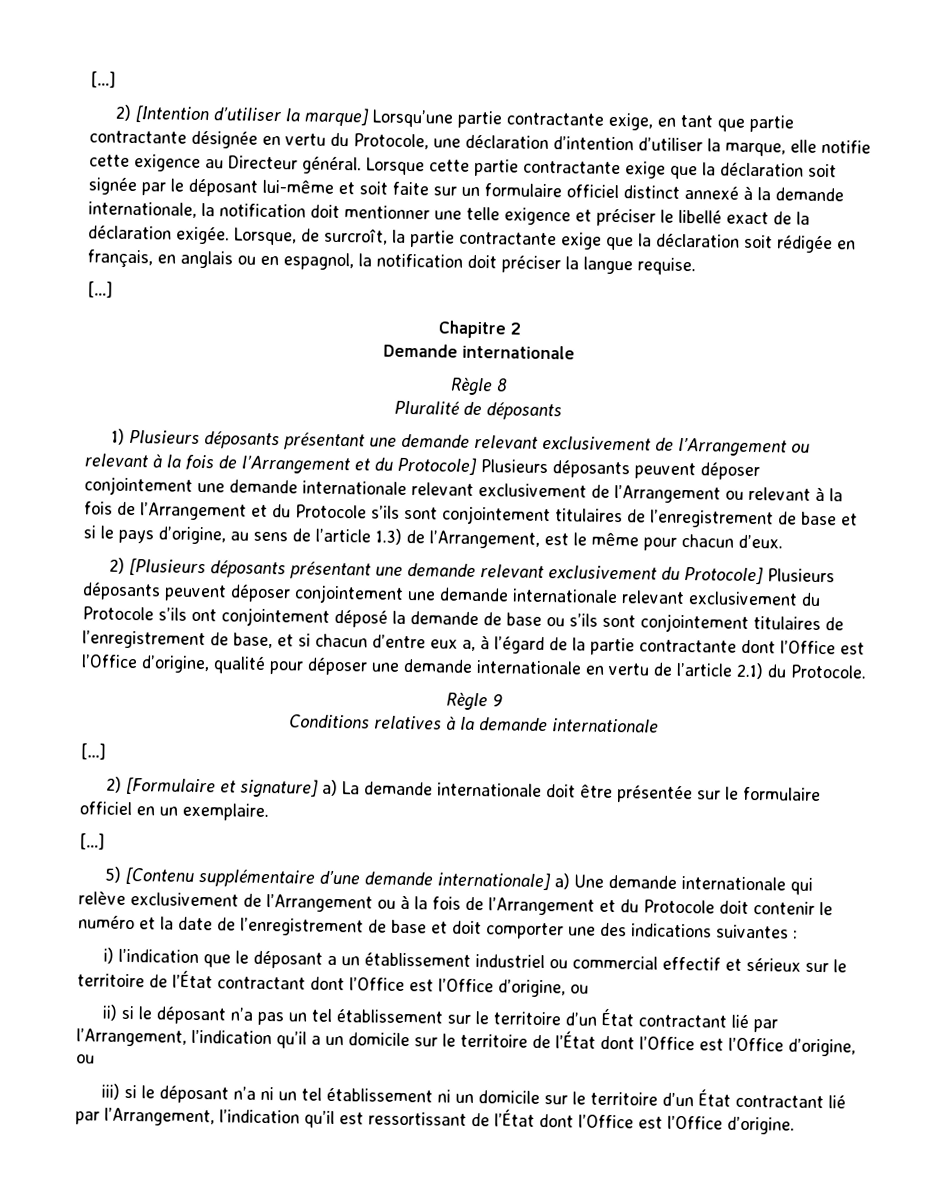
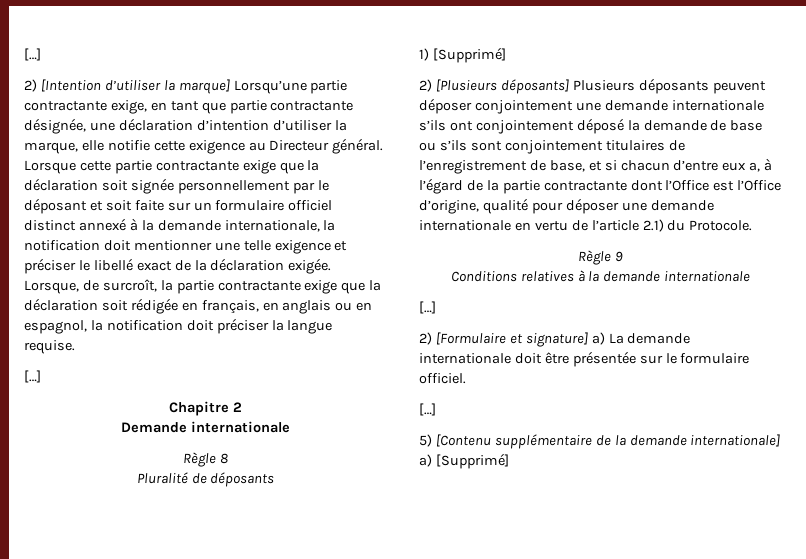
- 2) [Intention d’utiliser la marque] Lorsqu’une partie contractante exige, en tant que partie contractante désignée en vertu du Protocole, une déclaration d’intention d’utiliser la marque, elle notifie cette exigence au Directeur général.
+ 2) [Intention d’utiliser la marque] Lorsqu’une partie contractante exige, en tant que partie contractante désignée, une déclaration d’intention d’utiliser la marque, elle notifie cette exigence au Directeur général.
- Lorsque cette partie contractante exige que la déclaration soit signée par le déposant lui-même et soit faite sur un formulaire officiel distinct annexé à la demande internationale, la notification doit mentionner une telle exigence et préciser le libellé exact de la déclaration exigée.
+ Lorsque cette partie contractante exige que la déclaration soit signée personnellement par le déposant et soit faite sur un formulaire officiel distinct annexé à la demande internationale, la notification doit mentionner une telle exigence et préciser le libellé exact de la déclaration exigée.
- 1) Plusieurs déposants présentant une demande relevant exclusivement de l’Arrangement ou relevant à la fois de l’Arrangement et du Protocole] Plusieurs déposants peuvent déposer conjointement une demande internationale relevant exclusivement de l’Arrangement ou relevant à la fois de l’Arrangement et du Protocole s’ils sont conjointement titulaires de l’enregistrement de base et si le pays d’origine, au sens de l’article 1.3) de l’Arrangement, est le même pour chacun d’eux.
- 2) [Plusieurs déposants présentant une demande relevant exclusivement du Protocole] Plusieurs déposants peuvent déposer conjointement une demande internationale relevant exclusivement du Protocole s’ils ont conjointement déposé la demande de base ou s’ils sont conjointement titulaires de l’enregistrement de base, et si chacun d’entre eux a, à l’égard de la partie contractante dont l’Office est l’Office d’origine, qualité pour déposer une demande internationale en vertu de l’article 2.1) du Protocole.
+ 1) [Supprimé]
+ 2) [Plusieurs déposants] Plusieurs déposants peuvent déposer conjointement une demande internationale s’ils ont conjointement déposé la demande de base ou s’ils sont conjointement titulaires de l’enregistrement de base, et si chacun d’entre eux a, à l’égard de la partie contractante dont l’Office est l’Office d’origine, qualité pour déposer une demande internationale en vertu de l’article 2.1) du Protocole.
- 2) [Formulaire et signature] a) La demande internationale doit être présentée sur le formulaire officiel en un exemplaire.
+ 2) [Formulaire et signature] a) La demande internationale doit être présentée sur le formulaire officiel.
- 5) [Contenu supplémentaire d’une demande internationale] a) Une demande internationale qui relève exclusivement de l’Arrangement ou à la fois de l’Arrangement et du Protocole doit contenir le numéro et la date de l’enregistrement de base et doit comporter une des indications suivantes :
- i) l’indication que le déposant a un établissement industriel ou commercial effectif et sérieux sur le territoire de l’État contractant dont l’Office est l’Office d’origine, ou
- ii) si le déposant n’a pas un tel établissement sur le territoire d’un État contractant lié par l’Arrangement, l’indication qu’il a un domicile sur le territoire de l’État dont l’Office est l’Office d’origine, ou
- iii) si le déposant n’a ni un tel établissement ni un domicile sur le territoire d’un État contractant lié par l’Arrangement, l’indication qu’il est ressortissant de l’État dont l’Office est l’Office d’origine.
+ 5) [Contenu supplémentaire de la demande internationale] a) [Supprimé]

